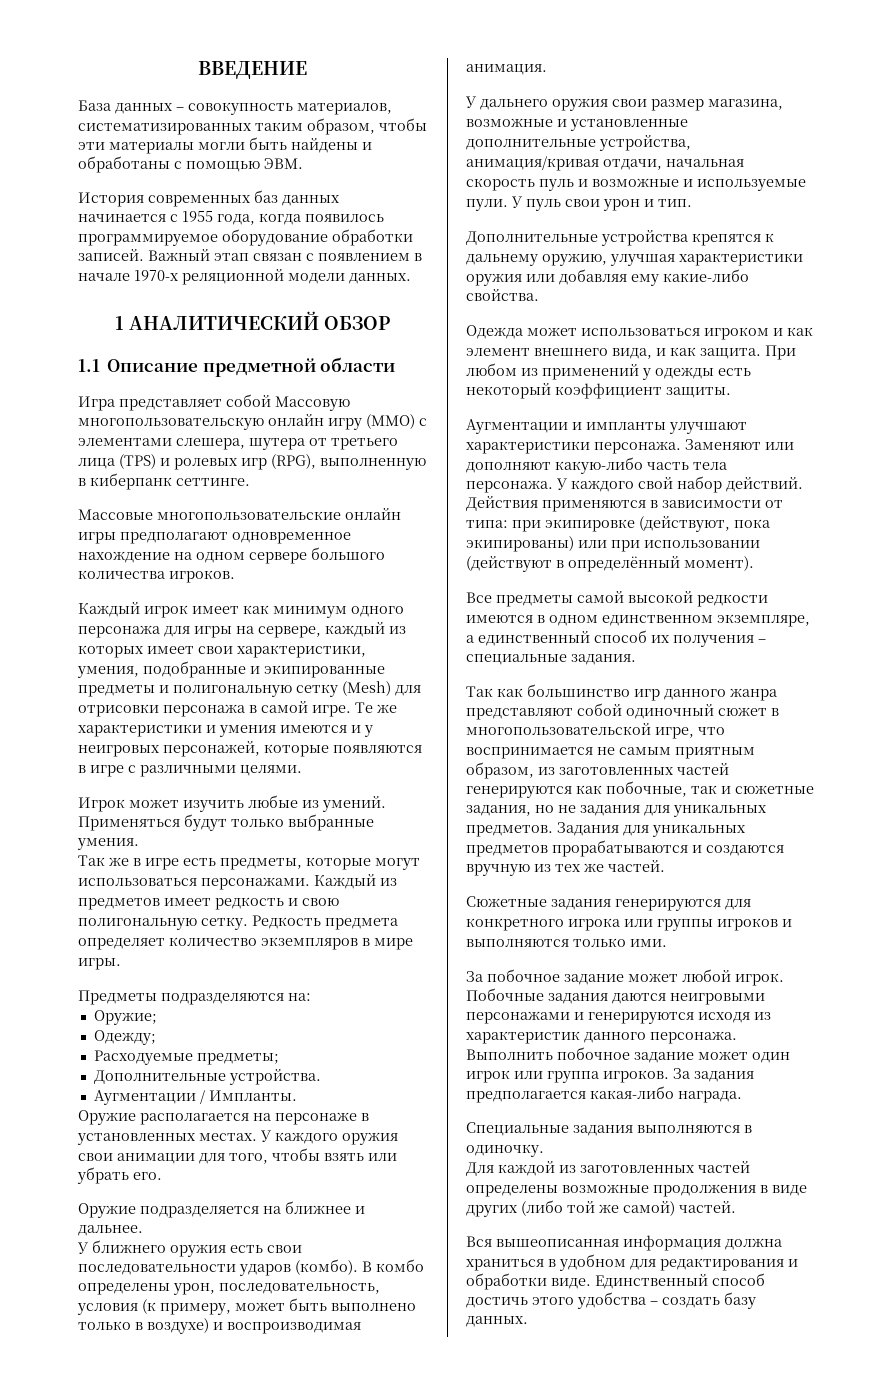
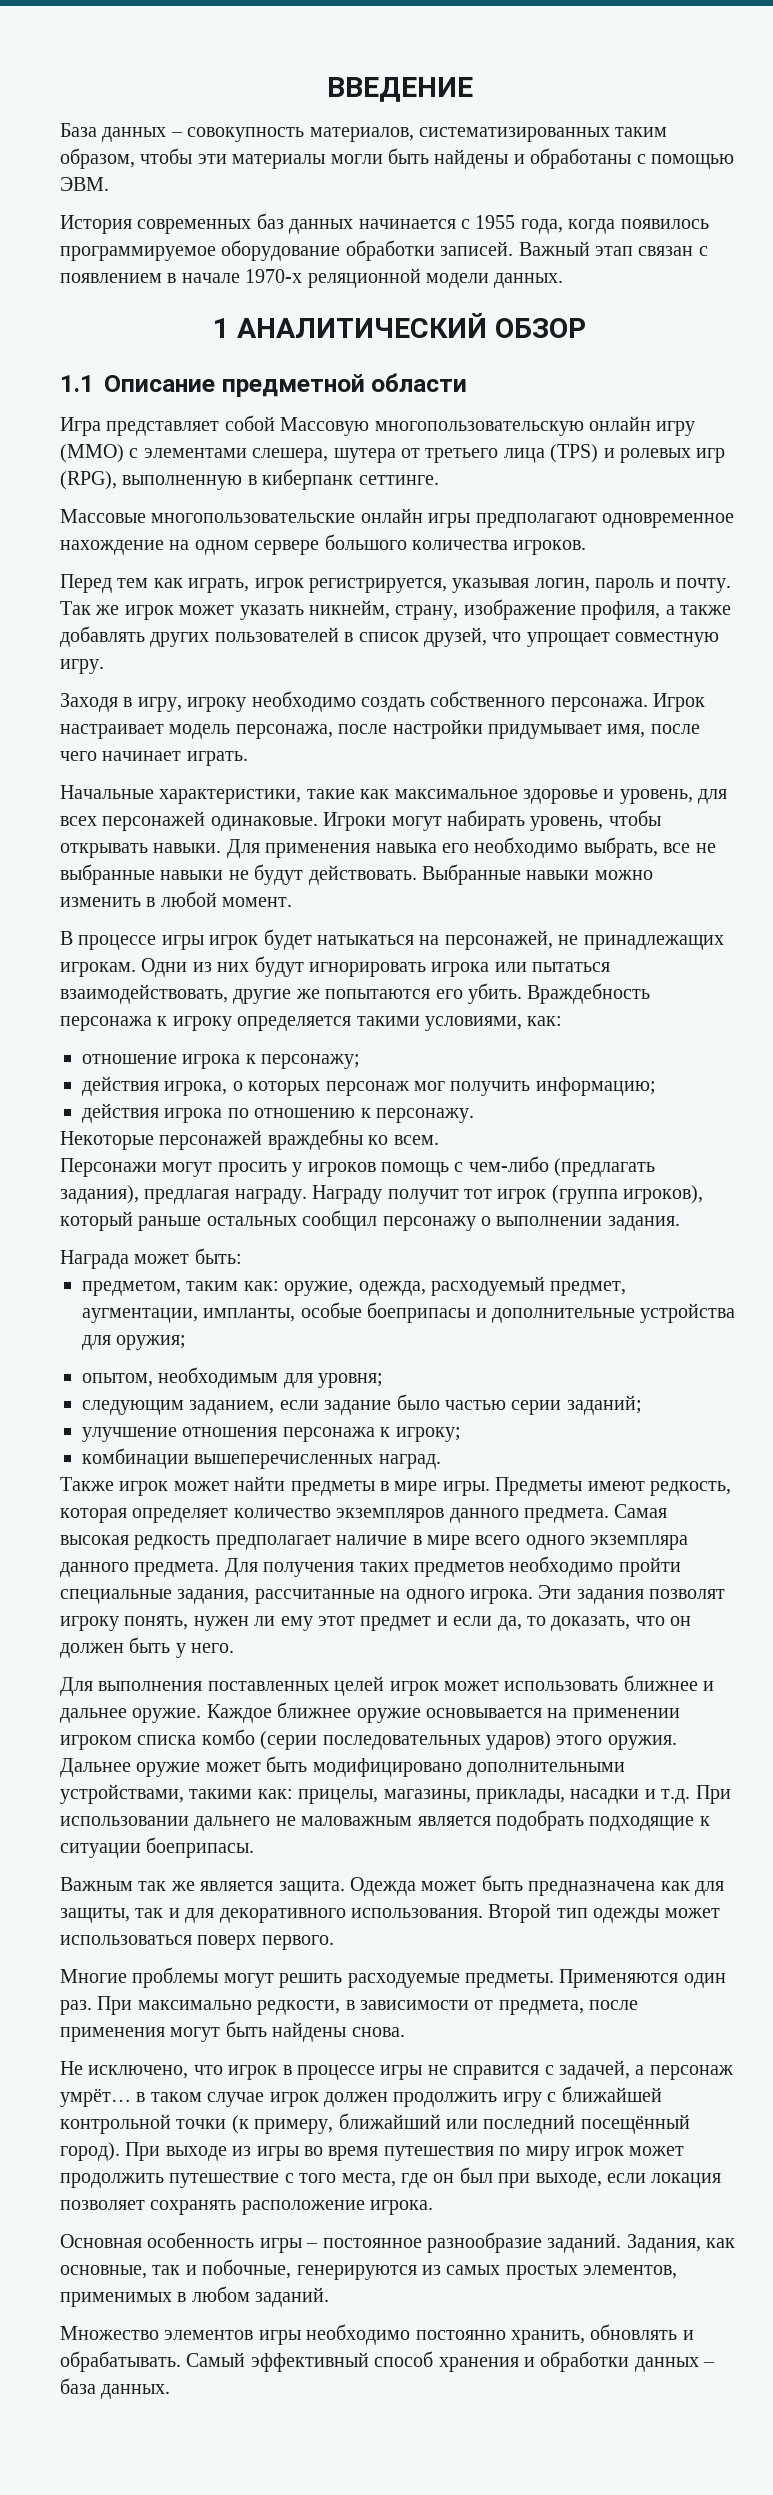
- Каждый игрок имеет как минимум одного персонажа для игры на сервере, каждый из которых имеет свои характеристики, умения, подобранные и экипированные предметы и полигональную сетку (Mesh) для отрисовки персонажа в самой игре. Те же характеристики и умения имеются и у неигровых персонажей, которые появляются в игре с различными целями.
- Игрок может изучить любые из умений. Применяться будут только выбранные умения.
- Так же в игре есть предметы, которые могут использоваться персонажами. Каждый из предметов имеет редкость и свою полигональную сетку. Редкость предмета определяет количество экземпляров в мире игры.
- Предметы подразделяются на:
- Оружие;
- Одежду;
- Расходуемые предметы;
- Дополнительные устройства.
- Аугментации / Импланты.
- Оружие располагается на персонаже в установленных местах. У каждого оружия свои анимации для того, чтобы взять или убрать его.
- Оружие подразделяется на ближнее и дальнее.
- У ближнего оружия есть свои последовательности ударов (комбо). В комбо определены урон, последовательность, условия (к примеру, может быть выполнено только в воздухе) и воспроизводимая анимация.
- У дальнего оружия свои размер магазина, возможные и установленные дополнительные устройства, анимация/кривая отдачи, начальная скорость пуль и возможные и используемые пули. У пуль свои урон и тип.
- Дополнительные устройства крепятся к дальнему оружию, улучшая характеристики оружия или добавляя ему какие-либо свойства.
- Одежда может использоваться игроком и как элемент внешнего вида, и как защита. При любом из применений у одежды есть некоторый коэффициент защиты.
- Аугментации и импланты улучшают характеристики персонажа. Заменяют или дополняют какую-либо часть тела персонажа. У каждого свой набор действий. Действия применяются в зависимости от типа: при экипировке (действуют, пока экипированы) или при использовании (действуют в определённый момент).
- Все предметы самой высокой редкости имеются в одном единственном экземпляре, а единственный способ их получения – специальные задания.
- Так как большинство игр данного жанра представляют собой одиночный сюжет в многопользовательской игре, что воспринимается не самым приятным образом, из заготовленных частей генерируются как побочные, так и сюжетные задания, но не задания для уникальных предметов. Задания для уникальных предметов прорабатываются и создаются вручную из тех же частей.
- Сюжетные задания генерируются для конкретного игрока или группы игроков и выполняются только ими.
- За побочное задание может любой игрок. Побочные задания даются неигровыми персонажами и генерируются исходя из характеристик данного персонажа. Выполнить побочное задание может один игрок или группа игроков. За задания предполагается какая-либо награда.
- Специальные задания выполняются в одиночку.
- Для каждой из заготовленных частей определены возможные продолжения в виде других (либо той же самой) частей.
- Вся вышеописанная информация должна храниться в удобном для редактирования и обработки виде. Единственный способ достичь этого удобства – создать базу данных.
+ Перед тем как играть, игрок регистрируется, указывая логин, пароль и почту. Так же игрок может указать никнейм, страну, изображение профиля, а также добавлять других пользователей в список друзей, что упрощает совместную игру.
+ Заходя в игру, игроку необходимо создать собственного персонажа. Игрок настраивает модель персонажа, после настройки придумывает имя, после чего начинает играть.
+ Начальные характеристики, такие как максимальное здоровье и уровень, для всех персонажей одинаковые. Игроки могут набирать уровень, чтобы открывать навыки. Для применения навыка его необходимо выбрать, все не выбранные навыки не будут действовать. Выбранные навыки можно изменить в любой момент.
+ В процессе игры игрок будет натыкаться на персонажей, не принадлежащих игрокам. Одни из них будут игнорировать игрока или пытаться взаимодействовать, другие же попытаются его убить. Враждебность персонажа к игроку определяется такими условиями, как:
+ отношение игрока к персонажу;
+ действия игрока, о которых персонаж мог получить информацию;
+ действия игрока по отношению к персонажу.
+ Некоторые персонажей враждебны ко всем.
+ Персонажи могут просить у игроков помощь с чем-либо (предлагать задания), предлагая награду. Награду получит тот игрок (группа игроков), который раньше остальных сообщил персонажу о выполнении задания.
+ Награда может быть:
+ предметом, таким как: оружие, одежда, расходуемый предмет, аугментации, импланты, особые боеприпасы и дополнительные устройства для оружия;
+ опытом, необходимым для уровня;
+ следующим заданием, если задание было частью серии заданий;
+ улучшение отношения персонажа к игроку;
+ комбинации вышеперечисленных наград.
+ Также игрок может найти предметы в мире игры. Предметы имеют редкость, которая определяет количество экземпляров данного предмета. Самая высокая редкость предполагает наличие в мире всего одного экземпляра данного предмета. Для получения таких предметов необходимо пройти специальные задания, рассчитанные на одного игрока. Эти задания позволят игроку понять, нужен ли ему этот предмет и если да, то доказать, что он должен быть у него.
+ Для выполнения поставленных целей игрок может использовать ближнее и дальнее оружие. Каждое ближнее оружие основывается на применении игроком списка комбо (серии последовательных ударов) этого оружия. Дальнее оружие может быть модифицировано дополнительными устройствами, такими как: прицелы, магазины, приклады, насадки и т.д. При использовании дальнего не маловажным является подобрать подходящие к ситуации боеприпасы.
+ Важным так же является защита. Одежда может быть предназначена как для защиты, так и для декоративного использования. Второй тип одежды может использоваться поверх первого.
+ Многие проблемы могут решить расходуемые предметы. Применяются один раз. При максимально редкости, в зависимости от предмета, после применения могут быть найдены снова.
+ Не исключено, что игрок в процессе игры не справится с задачей, а персонаж умрёт… в таком случае игрок должен продолжить игру с ближайшей контрольной точки (к примеру, ближайший или последний посещённый город). При выходе из игры во время путешествия по миру игрок может продолжить путешествие с того места, где он был при выходе, если локация позволяет сохранять расположение игрока.
+ Основная особенность игры – постоянное разнообразие заданий. Задания, как основные, так и побочные, генерируются из самых простых элементов, применимых в любом заданий.
+ Множество элементов игры необходимо постоянно хранить, обновлять и обрабатывать. Самый эффективный способ хранения и обработки данных – база данных.

